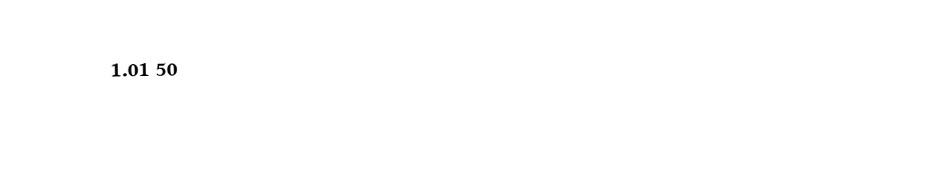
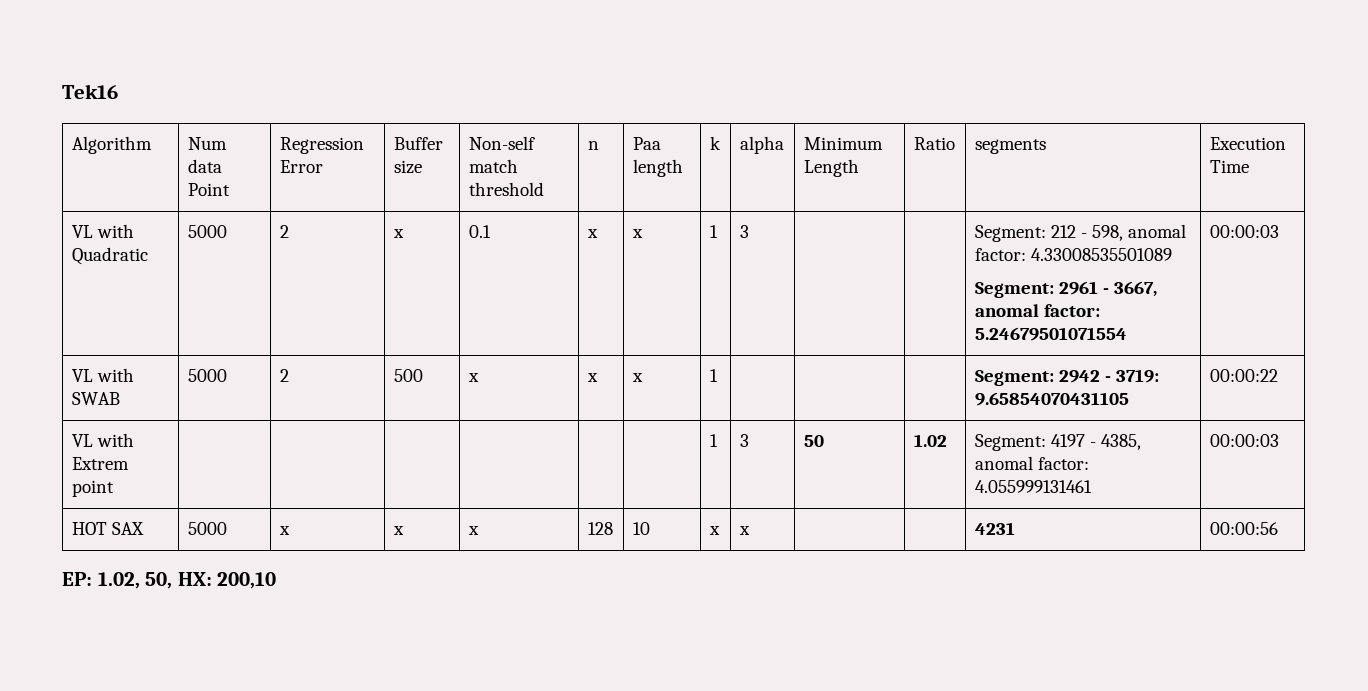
- 1.01 50
+ Tek16
+ Algorithm | Num data Point | Regression Error | Buffer size | Non-self match threshold | n | Paa length | k | alpha | Minimum Length | Ratio | segments | Execution Time
+ VL with Quadratic | 5000 | 2 | x | 0.1 | x | x | 1 | 3 | | | Segment: 212 - 598, anomal factor: 4.33008535501089
+ Segment: 2961 - 3667, anomal factor: 5.24679501071554 | 00:00:03
+ VL with SWAB | 5000 | 2 | 500 | x | x | x | 1 | | | | Segment: 2942 - 3719: 9.65854070431105 | 00:00:22
+ VL with Extrem point | | | | | | | 1 | 3 | 50 | 1.02 | Segment: 4197 - 4385, anomal factor: 4.055999131461 | 00:00:03
+ HOT SAX | 5000 | x | x | x | 128 | 10 | x | x | | | 4231 | 00:00:56
+ EP: 1.02, 50, HX: 200,10

